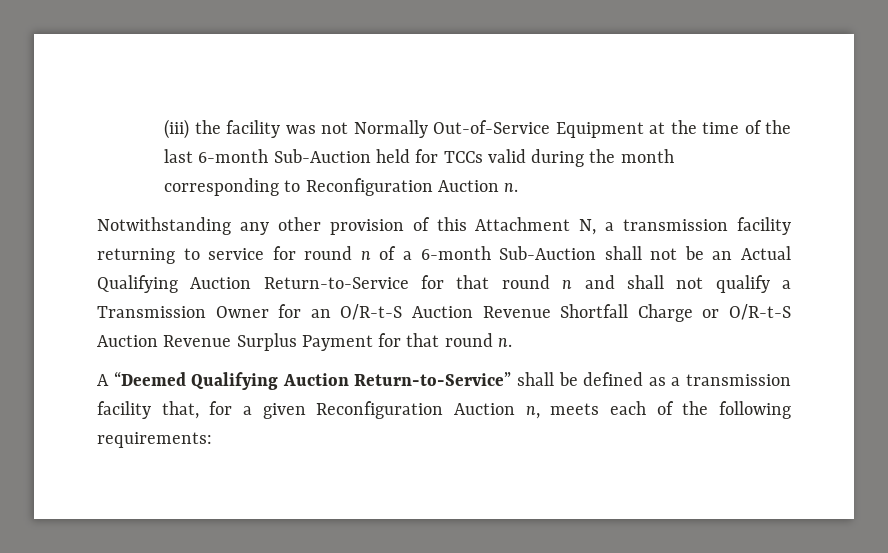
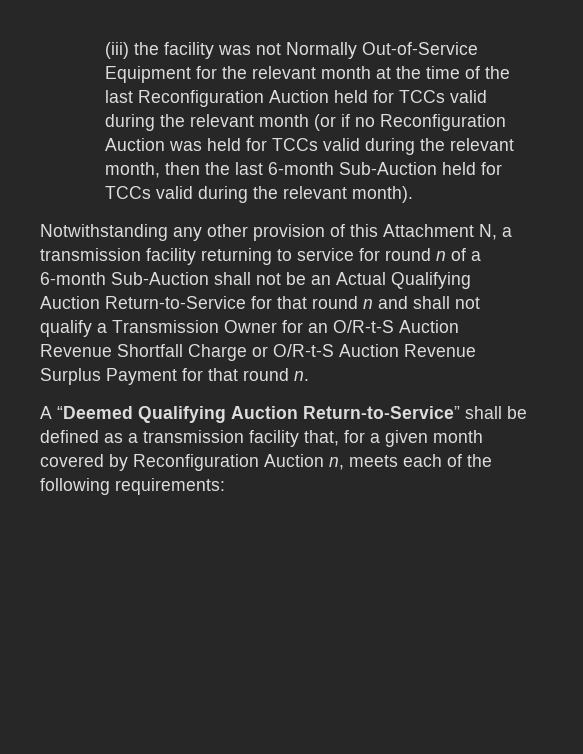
- (iii) the facility was not Normally Out-of-Service Equipment at the time of the last 6-month Sub-Auction held for TCCs valid during the month corresponding to Reconfiguration Auction n.
+ (iii) the facility was not Normally Out-of-Service Equipment for the relevant month at the time of the last Reconfiguration Auction held for TCCs valid during the relevant month (or if no Reconfiguration Auction was held for TCCs valid during the relevant month, then the last 6-month Sub-Auction held for TCCs valid during the relevant month).
- A “Deemed Qualifying Auction Return-to-Service” shall be defined as a transmission facility that, for a given Reconfiguration Auction n, meets each of the following requirements:
+ A “Deemed Qualifying Auction Return-to-Service” shall be defined as a transmission facility that, for a given month covered by Reconfiguration Auction n, meets each of the following requirements:

